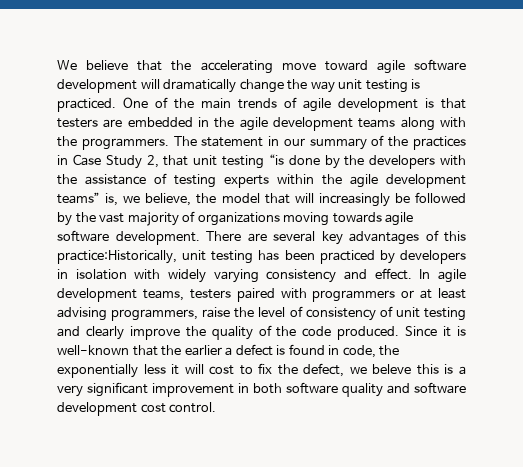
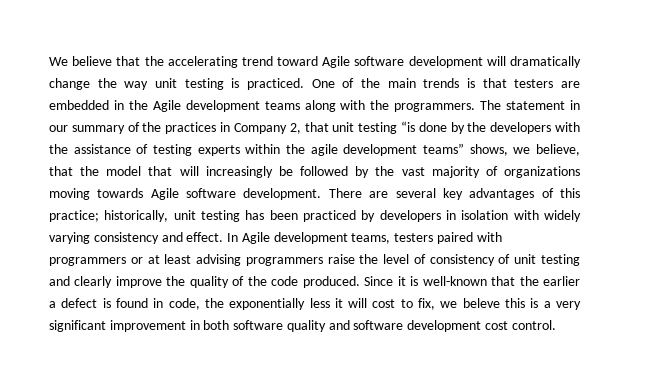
- We believe that the accelerating move toward agile software development will dramatically change the way unit testing is practiced.
+ We believe that the accelerating trend toward Agile software development will dramatically change the way unit testing is practiced.
- One of the main trends of agile development is that testers are embedded in the agile development teams along with the programmers.
+ One of the main trends is that testers are embedded in the Agile development teams along with the programmers.
- The statement in our summary of the practices in Case Study 2, that unit testing “is done by the developers with the assistance of testing experts within the agile development teams” is, we believe, the model that will increasingly be followed by the vast majority of organizations moving towards agile software development.
+ The statement in our summary of the practices in Company 2, that unit testing “is done by the developers with the assistance of testing experts within the agile development teams” shows, we believe, that the model that will increasingly be followed by the vast majority of organizations moving towards Agile software development.
- There are several key advantages of this practice:Historically, unit testing has been practiced by developers in isolation with widely varying consistency and effect.
+ There are several key advantages of this practice; historically, unit testing has been practiced by developers in isolation with widely varying consistency and effect.
- In agile development teams, testers paired with programmers or at least advising programmers, raise the level of consistency of unit testing and clearly improve the quality of the code produced.
+ In Agile development teams, testers paired with programmers or at least advising programmers raise the level of consistency of unit testing and clearly improve the quality of the code produced.
- Since it is well-known that the earlier a defect is found in code, the exponentially less it will cost to fix the defect, we beleve this is a very significant improvement in both software quality and software development cost control.
+ Since it is well-known that the earlier a defect is found in code, the exponentially less it will cost to fix, we beleve this is a very significant improvement in both software quality and software development cost control.

